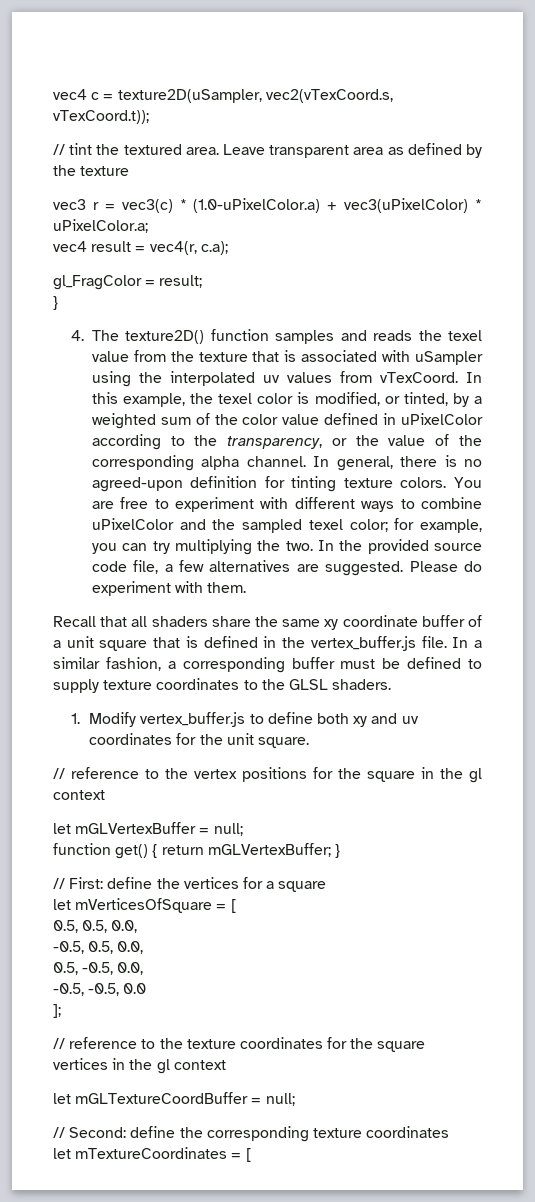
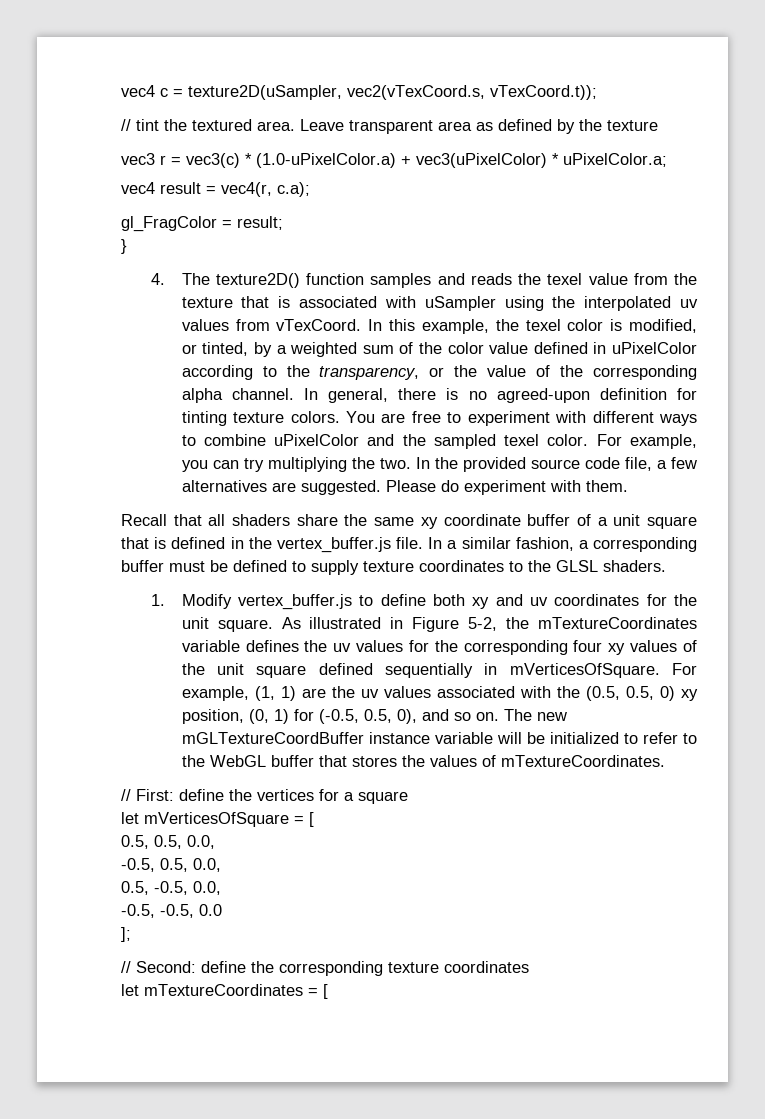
- You are free to experiment with different ways to combine uPixelColor and the sampled texel color; for example, you can try multiplying the two.
+ You are free to experiment with different ways to combine uPixelColor and the sampled texel color. For example, you can try multiplying the two.
- 1. Modify vertex_buffer.js to define both xy and uv coordinates for the unit square.
- // reference to the vertex positions for the square in the gl context
- let mGLVertexBuffer = null;
- function get() { return mGLVertexBuffer; }
+ 1. Modify vertex_buffer.js to define both xy and uv coordinates for the unit square. As illustrated in Figure 5-2, the mTextureCoordinates variable defines the uv values for the corresponding four xy values of the unit square defined sequentially in mVerticesOfSquare. For example, (1, 1) are the uv values associated with the (0.5, 0.5, 0) xy position, (0, 1) for (-0.5, 0.5, 0), and so on. The new mGLTextureCoordBuffer instance variable will be initialized to refer to the WebGL buffer that stores the values of mTextureCoordinates.
- // reference to the texture coordinates for the square vertices in the gl context
- let mGLTextureCoordBuffer = null;

